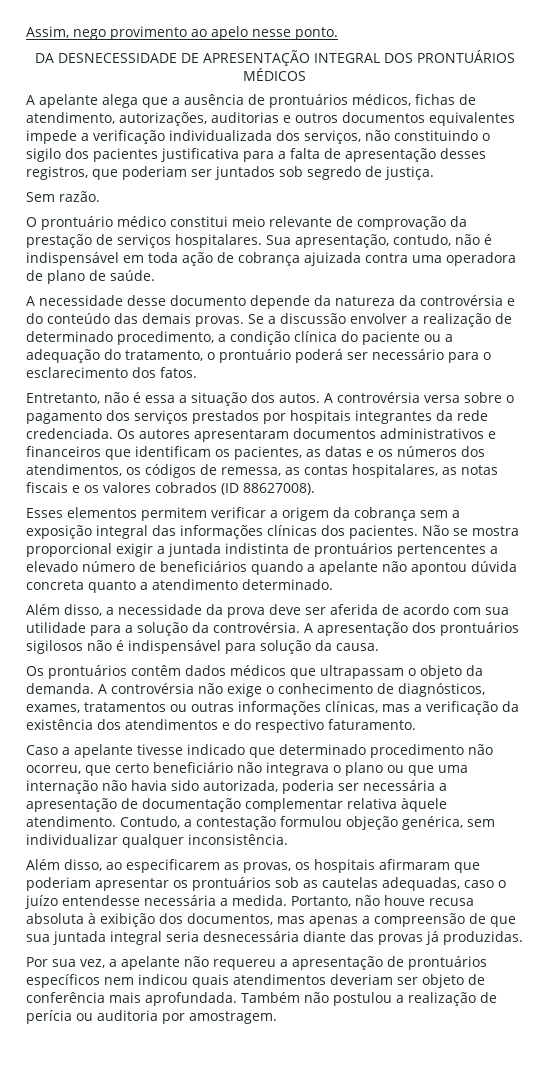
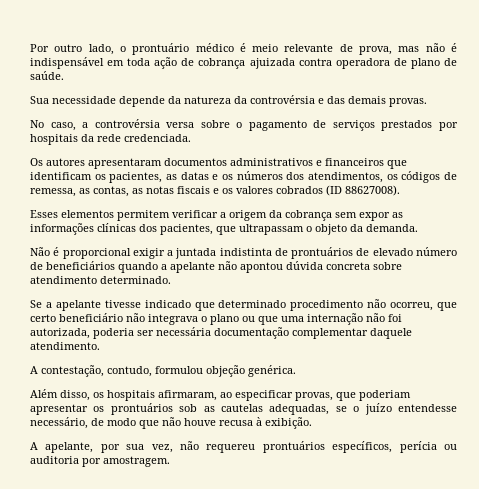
- Assim, nego provimento ao apelo nesse ponto.
- DA DESNECESSIDADE DE APRESENTAÇÃO INTEGRAL DOS PRONTUÁRIOS MÉDICOS
- A apelante alega que a ausência de prontuários médicos, fichas de atendimento, autorizações, auditorias e outros documentos equivalentes impede a verificação individualizada dos serviços, não constituindo o sigilo dos pacientes justificativa para a falta de apresentação desses registros, que poderiam ser juntados sob segredo de justiça.
- Sem razão.
- O prontuário médico constitui meio relevante de comprovação da prestação de serviços hospitalares. Sua apresentação, contudo, não é indispensável em toda ação de cobrança ajuizada contra uma operadora de plano de saúde.
+ Por outro lado, o prontuário médico é meio relevante de prova, mas não é indispensável em toda ação de cobrança ajuizada contra operadora de plano de saúde.
- A necessidade desse documento depende da natureza da controvérsia e do conteúdo das demais provas. Se a discussão envolver a realização de determinado procedimento, a condição clínica do paciente ou a adequação do tratamento, o prontuário poderá ser necessário para o esclarecimento dos fatos.
- Entretanto, não é essa a situação dos autos. A controvérsia versa sobre o pagamento dos serviços prestados por hospitais integrantes da rede credenciada. Os autores apresentaram documentos administrativos e financeiros que identificam os pacientes, as datas e os números dos atendimentos, os códigos de remessa, as contas hospitalares, as notas fiscais e os valores cobrados (ID 88627008).
+ Sua necessidade depende da natureza da controvérsia e das demais provas.
+ No caso, a controvérsia versa sobre o pagamento de serviços prestados por hospitais da rede credenciada.
+ Os autores apresentaram documentos administrativos e financeiros que identificam os pacientes, as datas e os números dos atendimentos, os códigos de remessa, as contas, as notas fiscais e os valores cobrados (ID 88627008).
- Esses elementos permitem verificar a origem da cobrança sem a exposição integral das informações clínicas dos pacientes. Não se mostra proporcional exigir a juntada indistinta de prontuários pertencentes a elevado número de beneficiários quando a apelante não apontou dúvida concreta quanto a atendimento determinado.
+ Esses elementos permitem verificar a origem da cobrança sem expor as informações clínicas dos pacientes, que ultrapassam o objeto da demanda.
+ Não é proporcional exigir a juntada indistinta de prontuários de elevado número de beneficiários quando a apelante não apontou dúvida concreta sobre atendimento determinado.
- Além disso, a necessidade da prova deve ser aferida de acordo com sua utilidade para a solução da controvérsia. A apresentação dos prontuários sigilosos não é indispensável para solução da causa.
- Os prontuários contêm dados médicos que ultrapassam o objeto da demanda. A controvérsia não exige o conhecimento de diagnósticos, exames, tratamentos ou outras informações clínicas, mas a verificação da existência dos atendimentos e do respectivo faturamento.
- Caso a apelante tivesse indicado que determinado procedimento não ocorreu, que certo beneficiário não integrava o plano ou que uma internação não havia sido autorizada, poderia ser necessária a apresentação de documentação complementar relativa àquele atendimento. Contudo, a contestação formulou objeção genérica, sem individualizar qualquer inconsistência.
- Além disso, ao especificarem as provas, os hospitais afirmaram que poderiam apresentar os prontuários sob as cautelas adequadas, caso o juízo entendesse necessária a medida. Portanto, não houve recusa absoluta à exibição dos documentos, mas apenas a compreensão de que sua juntada integral seria desnecessária diante das provas já produzidas.
- Por sua vez, a apelante não requereu a apresentação de prontuários específicos nem indicou quais atendimentos deveriam ser objeto de conferência mais aprofundada. Também não postulou a realização de perícia ou auditoria por amostragem.
+ Se a apelante tivesse indicado que determinado procedimento não ocorreu, que certo beneficiário não integrava o plano ou que uma internação não foi autorizada, poderia ser necessária documentação complementar daquele atendimento.
+ A contestação, contudo, formulou objeção genérica.
+ Além disso, os hospitais afirmaram, ao especificar provas, que poderiam apresentar os prontuários sob as cautelas adequadas, se o juízo entendesse necessário, de modo que não houve recusa à exibição.
+ A apelante, por sua vez, não requereu prontuários específicos, perícia ou auditoria por amostragem.

